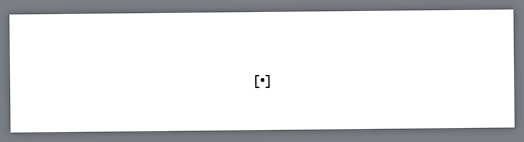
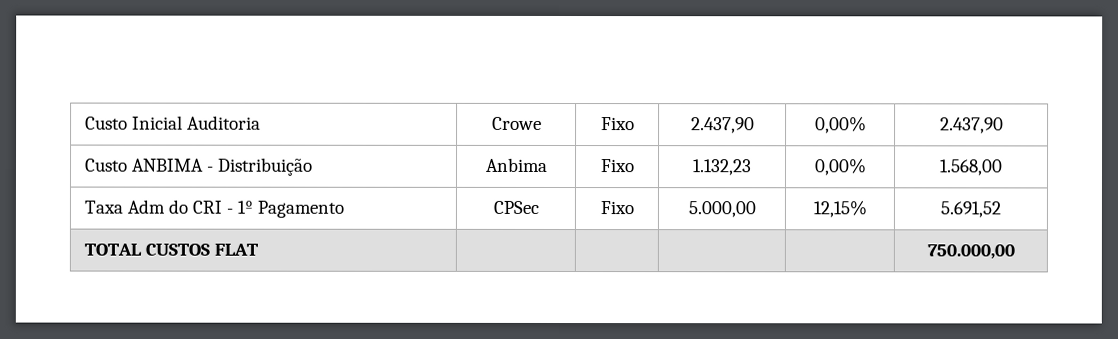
- [•]
+ Custo Inicial Auditoria | Crowe | Fixo | 2.437,90 | 0,00% | 2.437,90
+ Custo ANBIMA - Distribuição | Anbima | Fixo | 1.132,23 | 0,00% | 1.568,00
+ Taxa Adm do CRI - 1º Pagamento | CPSec | Fixo | 5.000,00 | 12,15% | 5.691,52
+ TOTAL CUSTOS FLAT | | | | | 750.000,00

